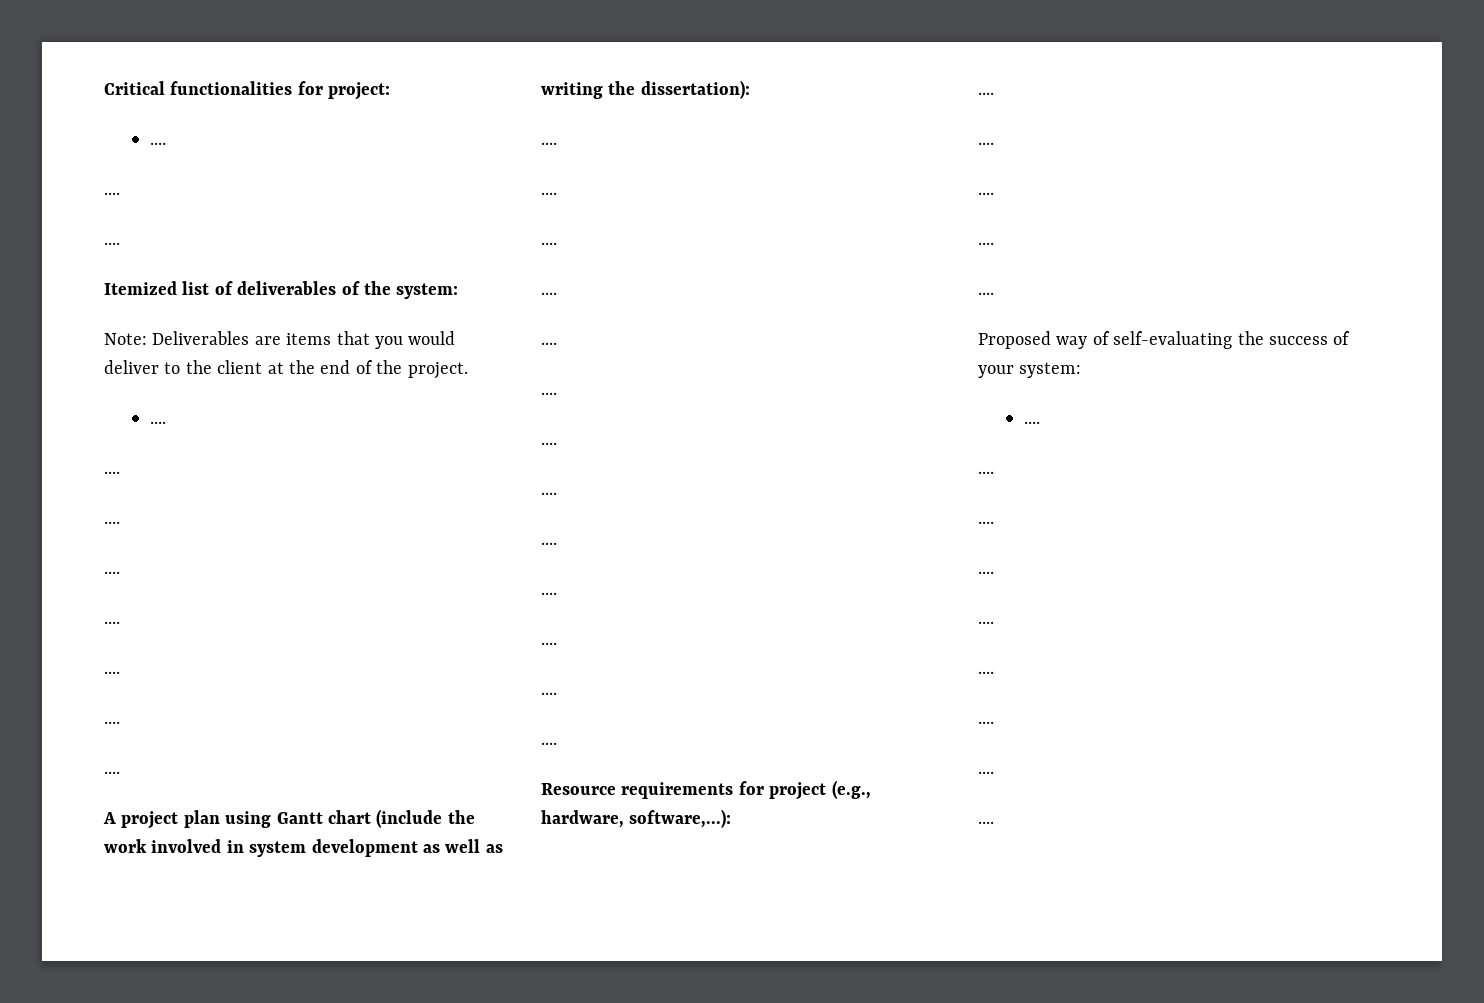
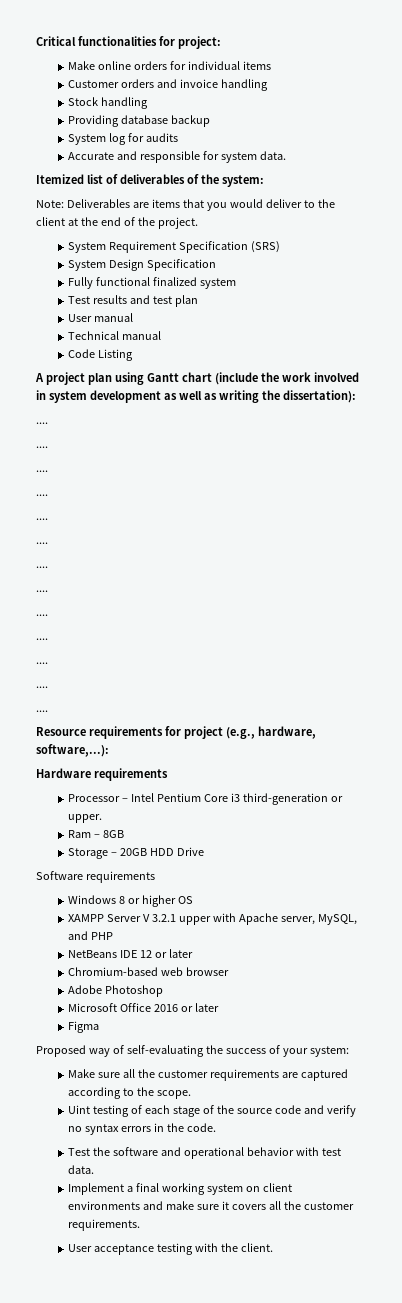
  Critical functionalities for project:
- ....
- ....
- ....
+ Make online orders for individual items
+ Customer orders and invoice handling
+ Stock handling
+ Providing database backup
+ System log for audits
+ Accurate and responsible for system data.
  Note: Deliverables are items that you would deliver to the client at the end of the project.
- ....
- ....
- ....
- ....
- ....
- ....
- ....
- ....
+ System Requirement Specification (SRS)
+ System Design Specification
+ Fully functional finalized system
+ Test results and test plan
+ User manual
+ Technical manual
+ Code Listing
  Resource requirements for project (e.g., hardware, software,...):
- ....
- ....
- ....
- ....
- ....
+ Hardware requirements
+ Processor – Intel Pentium Core i3 third-generation or upper.
+ Ram – 8GB
+ Storage – 20GB HDD Drive
+ Software requirements
+ Windows 8 or higher OS
+ XAMPP Server V 3.2.1 upper with Apache server, MySQL, and PHP
+ NetBeans IDE 12 or later
+ Chromium-based web browser
+ Adobe Photoshop
+ Microsoft Office 2016 or later
+ Figma
  Proposed way of self-evaluating the success of your system:
- ....
- ....
- ....
- ....
- ....
- ....
- ....
- ....
- ....
+ Make sure all the customer requirements are captured according to the scope.
+ Uint testing of each stage of the source code and verify no syntax errors in the code.
+ Test the software and operational behavior with test data.
+ Implement a final working system on client environments and make sure it covers all the customer requirements.
+ User acceptance testing with the client.

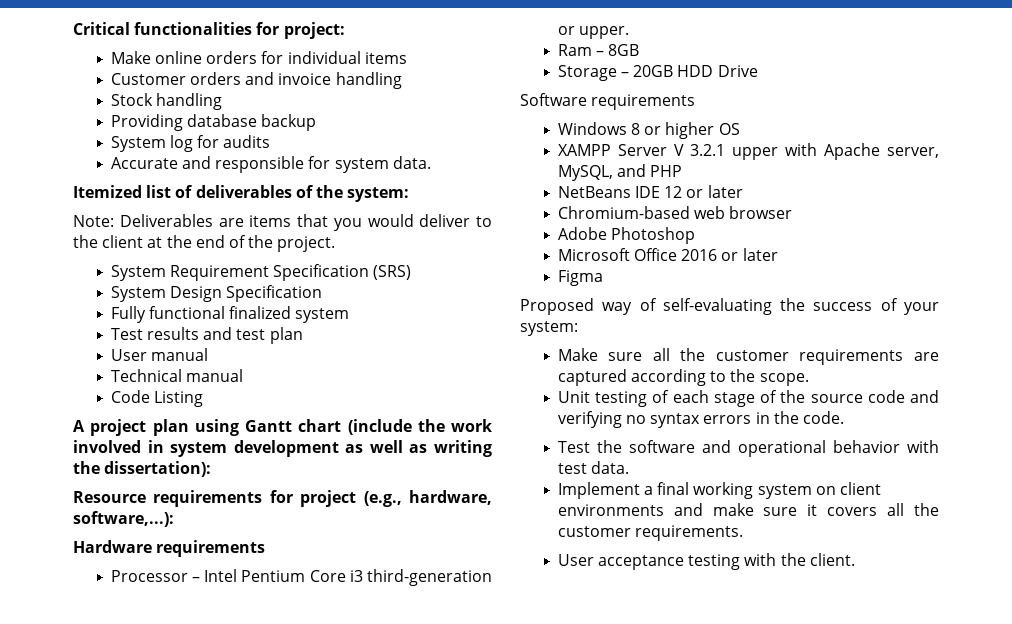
  A project plan using Gantt chart (include the work involved in system development as well as writing the dissertation):
- ....
- ....
- ....
- ....
- ....
- ....
- ....
- ....
- ....
- ....
- ....
- ....
- ....
- Uint testing of each stage of the source code and verify no syntax errors in the code.
+ Unit testing of each stage of the source code and verifying no syntax errors in the code.

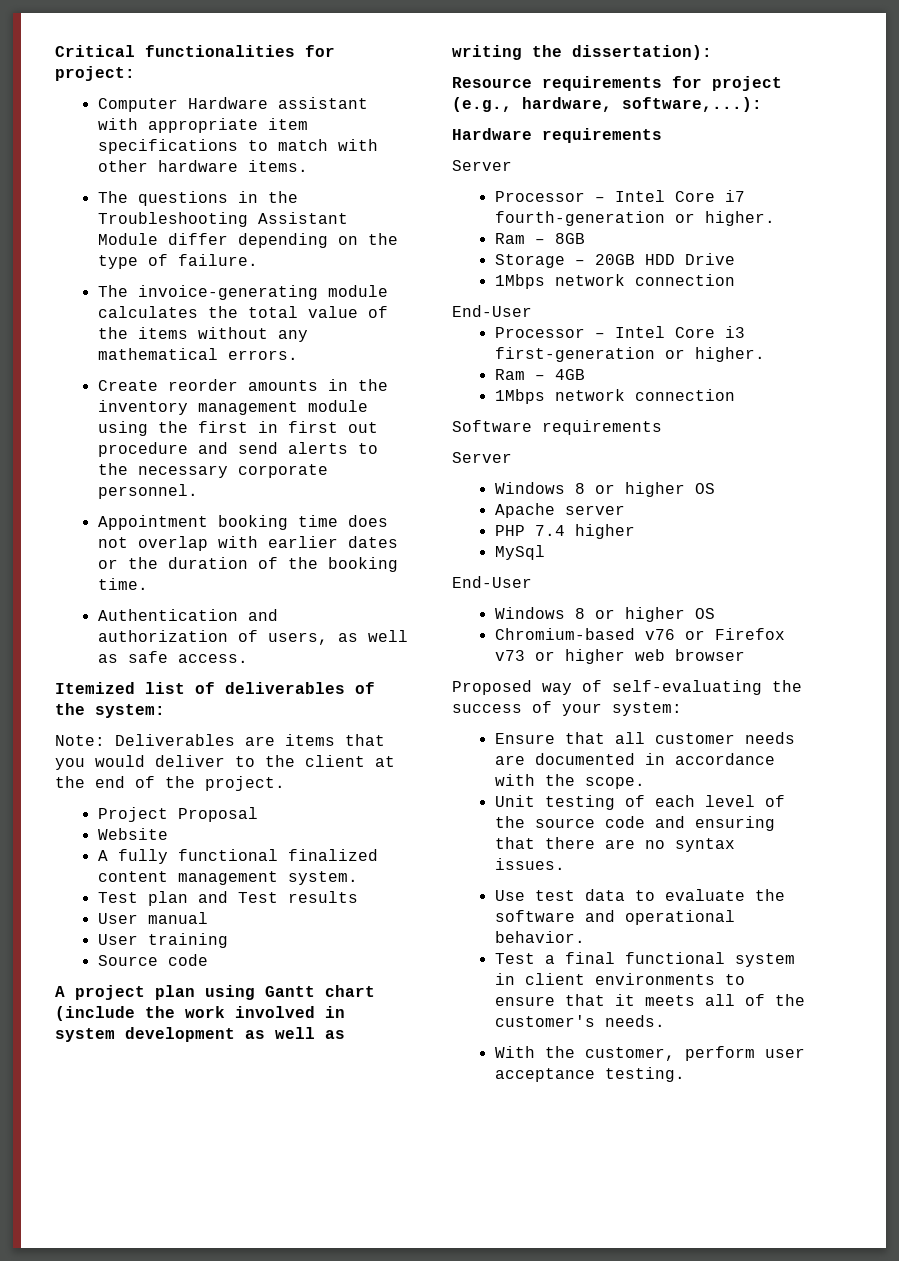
- Make online orders for individual items
- Customer orders and invoice handling
- Stock handling
- Providing database backup
- System log for audits
- Accurate and responsible for system data.
+ Computer Hardware assistant with appropriate item specifications to match with other hardware items.
+ The questions in the Troubleshooting Assistant Module differ depending on the type of failure.
+ The invoice-generating module calculates the total value of the items without any mathematical errors.
+ Create reorder amounts in the inventory management module using the first in first out procedure and send alerts to the necessary corporate personnel.
+ Appointment booking time does not overlap with earlier dates or the duration of the booking time.
+ Authentication and authorization of users, as well as safe access.
- System Requirement Specification (SRS)
- System Design Specification
- Fully functional finalized system
- Test results and test plan
+ Project Proposal
+ Website
+ A fully functional finalized content management system.
+ Test plan and Test results
  User manual
- Technical manual
- Code Listing
+ User training
+ Source code
  Hardware requirements
- Processor – Intel Pentium Core i3 third-generation or upper.
+ Server
+ Processor – Intel Core i7 fourth-generation or higher.
  Storage – 20GB HDD Drive
+ 1Mbps network connection
+ End-User
+ Processor – Intel Core i3 first-generation or higher.
+ Ram – 4GB
+ 1Mbps network connection
  Software requirements
+ Server
  Windows 8 or higher OS
- XAMPP Server V 3.2.1 upper with Apache server, MySQL, and PHP
- NetBeans IDE 12 or later
- Chromium-based web browser
- Adobe Photoshop
- Microsoft Office 2016 or later
- Figma
+ Apache server
+ PHP 7.4 higher
+ MySql
+ End-User
+ Windows 8 or higher OS
+ Chromium-based v76 or Firefox v73 or higher web browser
- Make sure all the customer requirements are captured according to the scope.
+ Ensure that all customer needs are documented in accordance with the scope.
- Unit testing of each stage of the source code and verifying no syntax errors in the code.
- Test the software and operational behavior with test data.
- Implement a final working system on client environments and make sure it covers all the customer requirements.
- User acceptance testing with the client.
+ Unit testing of each level of the source code and ensuring that there are no syntax issues.
+ Use test data to evaluate the software and operational behavior.
+ Test a final functional system in client environments to ensure that it meets all of the customer's needs.
+ With the customer, perform user acceptance testing.

